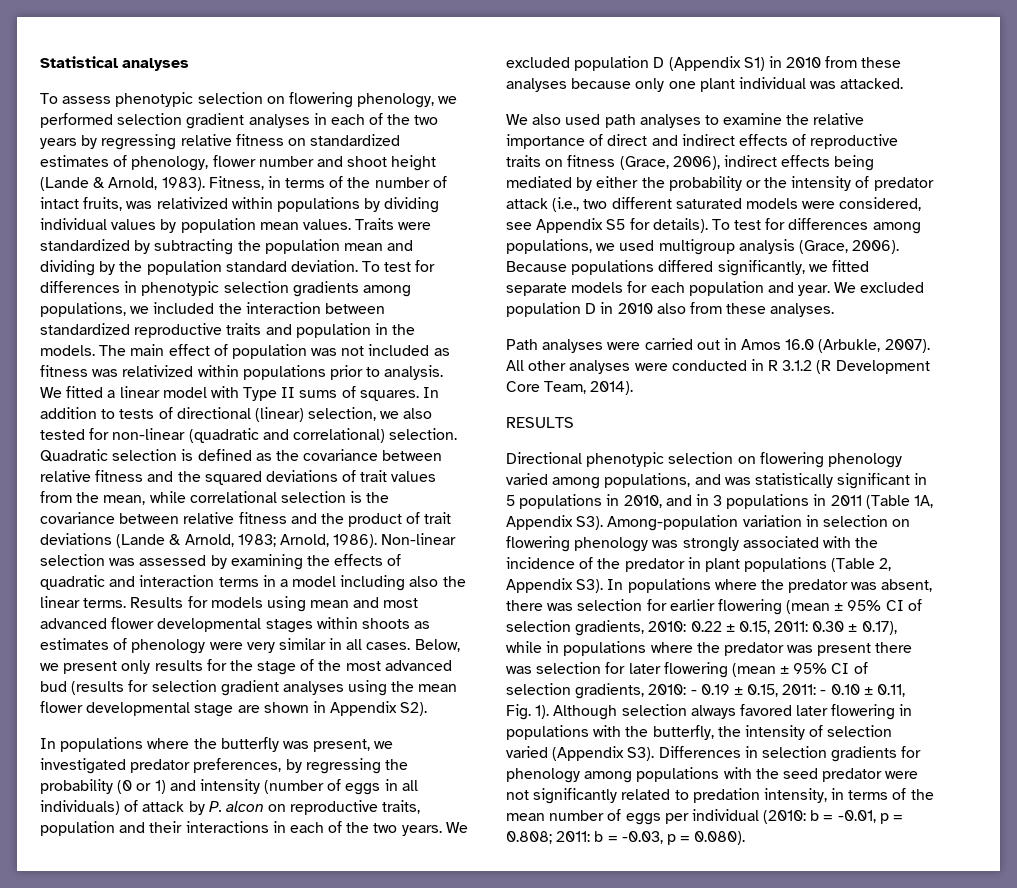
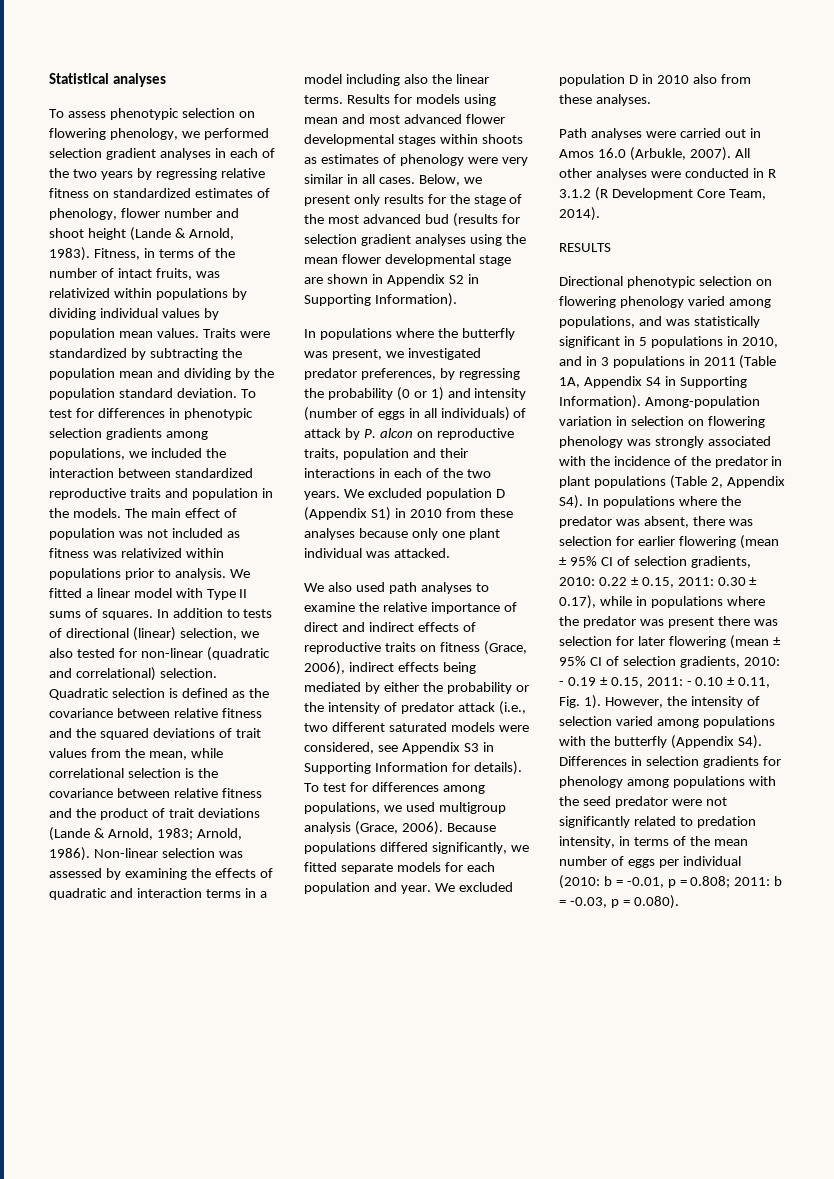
- Below, we present only results for the stage of the most advanced bud (results for selection gradient analyses using the mean flower developmental stage are shown in Appendix S2).
+ Below, we present only results for the stage of the most advanced bud (results for selection gradient analyses using the mean flower developmental stage are shown in Appendix S2 in Supporting Information).
- We also used path analyses to examine the relative importance of direct and indirect effects of reproductive traits on fitness (Grace, 2006), indirect effects being mediated by either the probability or the intensity of predator attack (i.e., two different saturated models were considered, see Appendix S5 for details).
+ We also used path analyses to examine the relative importance of direct and indirect effects of reproductive traits on fitness (Grace, 2006), indirect effects being mediated by either the probability or the intensity of predator attack (i.e., two different saturated models were considered, see Appendix S3 in Supporting Information for details).
- Directional phenotypic selection on flowering phenology varied among populations, and was statistically significant in 5 populations in 2010, and in 3 populations in 2011 (Table 1A, Appendix S3). Among-population variation in selection on flowering phenology was strongly associated with the incidence of the predator in plant populations (Table 2, Appendix S3). In populations where the predator was absent, there was selection for earlier flowering (mean ± 95% CI of selection gradients, 2010:
+ Directional phenotypic selection on flowering phenology varied among populations, and was statistically significant in 5 populations in 2010, and in 3 populations in 2011 (Table 1A, Appendix S4 in Supporting Information). Among-population variation in selection on flowering phenology was strongly associated with the incidence of the predator in plant populations (Table 2, Appendix S4). In populations where the predator was absent, there was selection for earlier flowering (mean ± 95% CI of selection gradients, 2010:
- Although selection always favored later flowering in populations with the butterfly, the intensity of selection varied (Appendix S3). Differences in selection gradients for phenology among populations with the seed predator were not significantly related to predation intensity, in terms of the mean number of eggs per individual (2010: b = -0.01, p = 0.808; 2011: b = -0.03, p = 0.080).
+ However, the intensity of selection varied among populations with the butterfly (Appendix S4). Differences in selection gradients for phenology among populations with the seed predator were not significantly related to predation intensity, in terms of the mean number of eggs per individual (2010: b = -0.01, p = 0.808; 2011: b = -0.03, p = 0.080).

